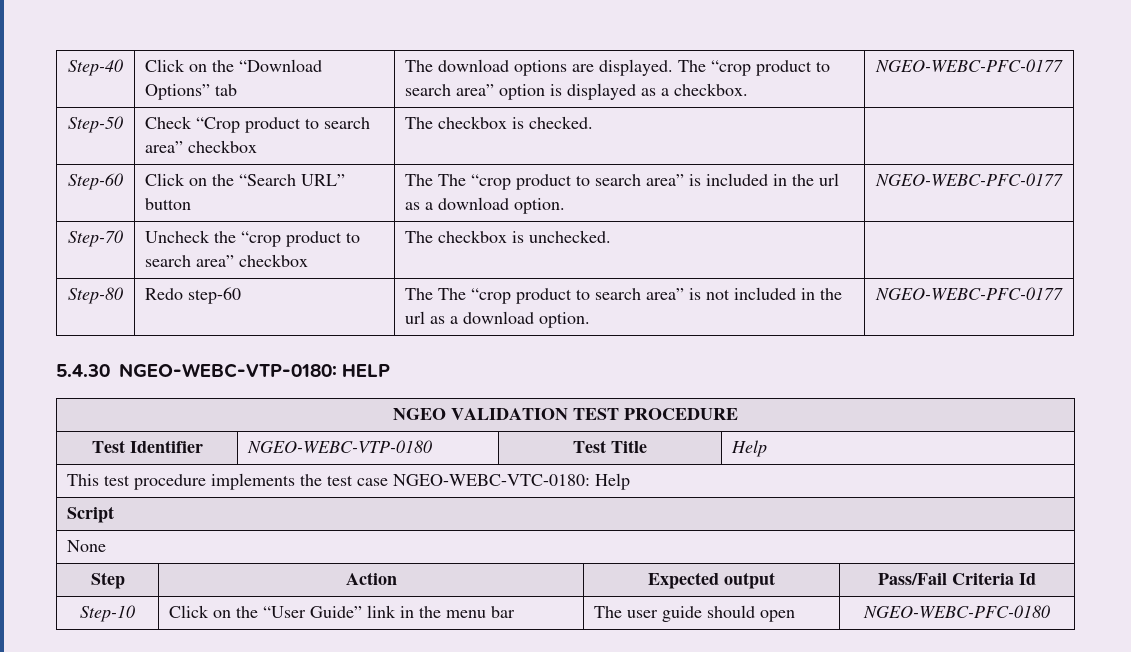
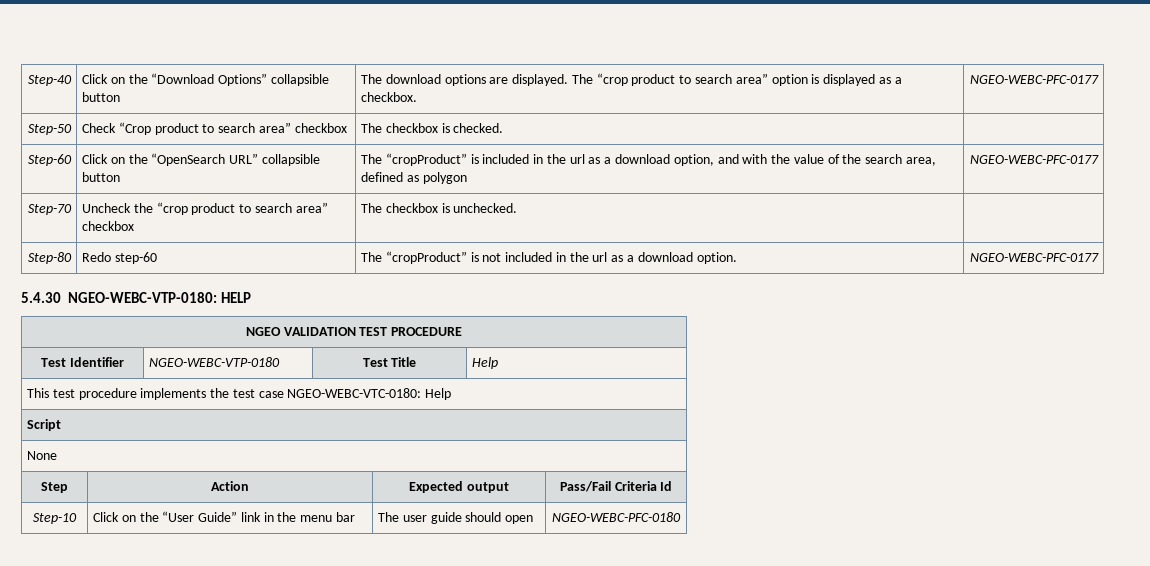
- Step-40 | Click on the “Download Options” tab | The download options are displayed. The “crop product to search area” option is displayed as a checkbox. | NGEO-WEBC-PFC-0177
+ Step-40 | Click on the “Download Options” collapsible button | The download options are displayed. The “crop product to search area” option is displayed as a checkbox. | NGEO-WEBC-PFC-0177
- Step-60 | Click on the “Search URL” button | The The “crop product to search area” is included in the url as a download option. | NGEO-WEBC-PFC-0177
+ Step-60 | Click on the “OpenSearch URL” collapsible button | The “cropProduct” is included in the url as a download option, and with the value of the search area, defined as polygon | NGEO-WEBC-PFC-0177
- Step-80 | Redo step-60 | The The “crop product to search area” is not included in the url as a download option. | NGEO-WEBC-PFC-0177
+ Step-80 | Redo step-60 | The “cropProduct” is not included in the url as a download option. | NGEO-WEBC-PFC-0177

